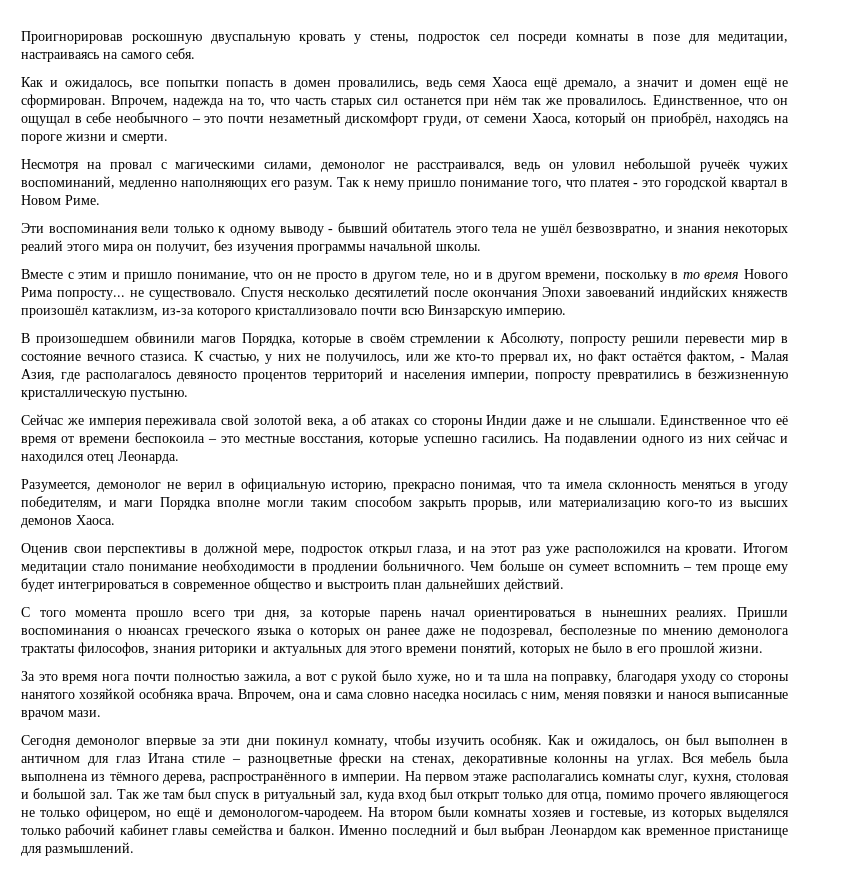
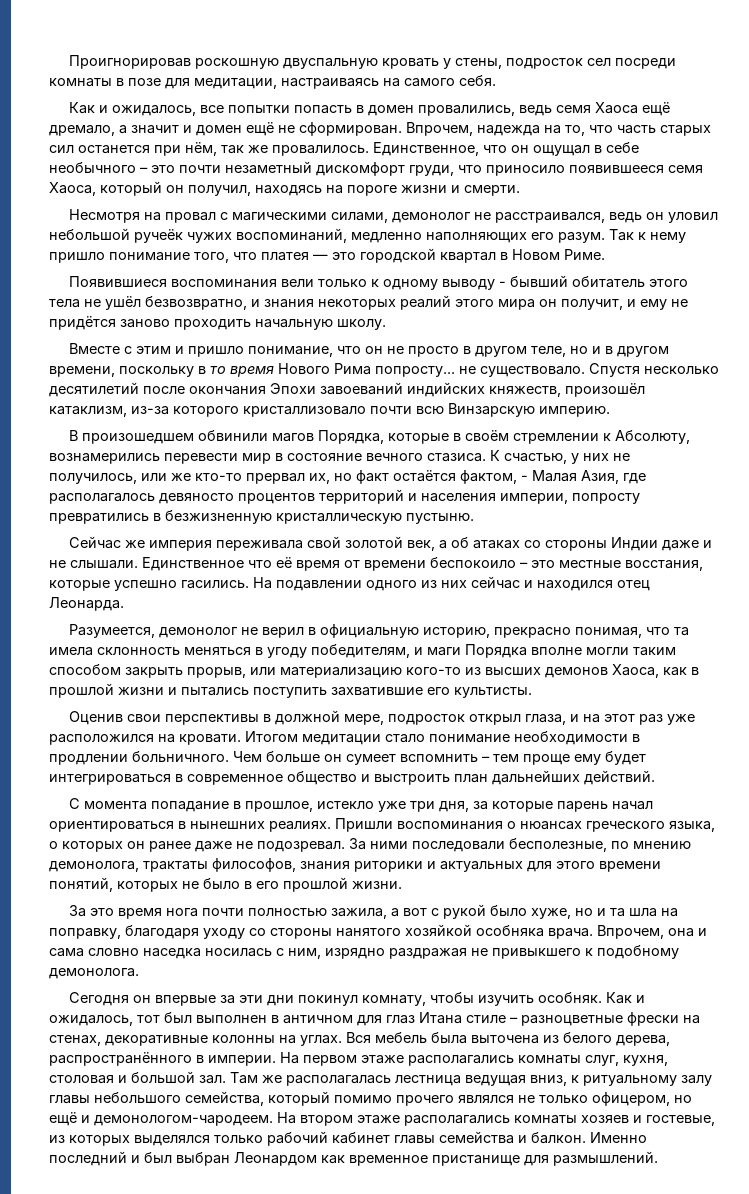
- Впрочем, надежда на то, что часть старых сил останется при нём так же провалилось.
+ Впрочем, надежда на то, что часть старых сил останется при нём, так же провалилось.
- Единственное, что он ощущал в себе необычного – это почти незаметный дискомфорт груди, от семени Хаоса, который он приобрёл, находясь на пороге жизни и смерти.
+ Единственное, что он ощущал в себе необычного – это почти незаметный дискомфорт груди, что приносило появившееся семя Хаоса, который он получил, находясь на пороге жизни и смерти.
- Так к нему пришло понимание того, что платея - это городской квартал в Новом Риме.
+ Так к нему пришло понимание того, что платея — это городской квартал в Новом Риме.
- Эти воспоминания вели только к одному выводу - бывший обитатель этого тела не ушёл безвозвратно, и знания некоторых реалий этого мира он получит, без изучения программы начальной школы.
+ Появившиеся воспоминания вели только к одному выводу - бывший обитатель этого тела не ушёл безвозвратно, и знания некоторых реалий этого мира он получит, и ему не придётся заново проходить начальную школу.
- Спустя несколько десятилетий после окончания Эпохи завоеваний индийских княжеств произошёл катаклизм, из-за которого кристаллизовало почти всю Винзарскую империю.
+ Спустя несколько десятилетий после окончания Эпохи завоеваний индийских княжеств, произошёл катаклизм, из-за которого кристаллизовало почти всю Винзарскую империю.
- В произошедшем обвинили магов Порядка, которые в своём стремлении к Абсолюту, попросту решили перевести мир в состояние вечного стазиса.
+ В произошедшем обвинили магов Порядка, которые в своём стремлении к Абсолюту, вознамерились перевести мир в состояние вечного стазиса.
- Сейчас же империя переживала свой золотой века, а об атаках со стороны Индии даже и не слышали.
+ Сейчас же империя переживала свой золотой век, а об атаках со стороны Индии даже и не слышали.
- Единственное что её время от времени беспокоила – это местные восстания, которые успешно гасились.
+ Единственное что её время от времени беспокоило – это местные восстания, которые успешно гасились.
- Разумеется, демонолог не верил в официальную историю, прекрасно понимая, что та имела склонность меняться в угоду победителям, и маги Порядка вполне могли таким способом закрыть прорыв, или материализацию кого-то из высших демонов Хаоса.
+ Разумеется, демонолог не верил в официальную историю, прекрасно понимая, что та имела склонность меняться в угоду победителям, и маги Порядка вполне могли таким способом закрыть прорыв, или материализацию кого-то из высших демонов Хаоса, как в прошлой жизни и пытались поступить захватившие его культисты.
- С того момента прошло всего три дня, за которые парень начал ориентироваться в нынешних реалиях.
+ С момента попадание в прошлое, истекло уже три дня, за которые парень начал ориентироваться в нынешних реалиях.
- Пришли воспоминания о нюансах греческого языка о которых он ранее даже не подозревал, бесполезные по мнению демонолога трактаты философов, знания риторики и актуальных для этого времени понятий, которых не было в его прошлой жизни.
+ Пришли воспоминания о нюансах греческого языка, о которых он ранее даже не подозревал. За ними последовали бесполезные, по мнению демонолога, трактаты философов, знания риторики и актуальных для этого времени понятий, которых не было в его прошлой жизни.
- Впрочем, она и сама словно наседка носилась с ним, меняя повязки и нанося выписанные врачом мази.
+ Впрочем, она и сама словно наседка носилась с ним, изрядно раздражая не привыкшего к подобному демонолога.
- Сегодня демонолог впервые за эти дни покинул комнату, чтобы изучить особняк.
+ Сегодня он впервые за эти дни покинул комнату, чтобы изучить особняк.
- Как и ожидалось, он был выполнен в античном для глаз Итана стиле – разноцветные фрески на стенах, декоративные колонны на углах.
+ Как и ожидалось, тот был выполнен в античном для глаз Итана стиле – разноцветные фрески на стенах, декоративные колонны на углах.
- Вся мебель была выполнена из тёмного дерева, распространённого в империи.
+ Вся мебель была выточена из белого дерева, распространённого в империи.
- Так же там был спуск в ритуальный зал, куда вход был открыт только для отца, помимо прочего являющегося не только офицером, но ещё и демонологом-чародеем.
+ Там же располагалась лестница ведущая вниз, к ритуальному залу главы небольшого семейства, который помимо прочего являлся не только офицером, но ещё и демонологом-чародеем.
- На втором были комнаты хозяев и гостевые, из которых выделялся только рабочий кабинет главы семейства и балкон.
+ На втором этаже располагались комнаты хозяев и гостевые, из которых выделялся только рабочий кабинет главы семейства и балкон.

